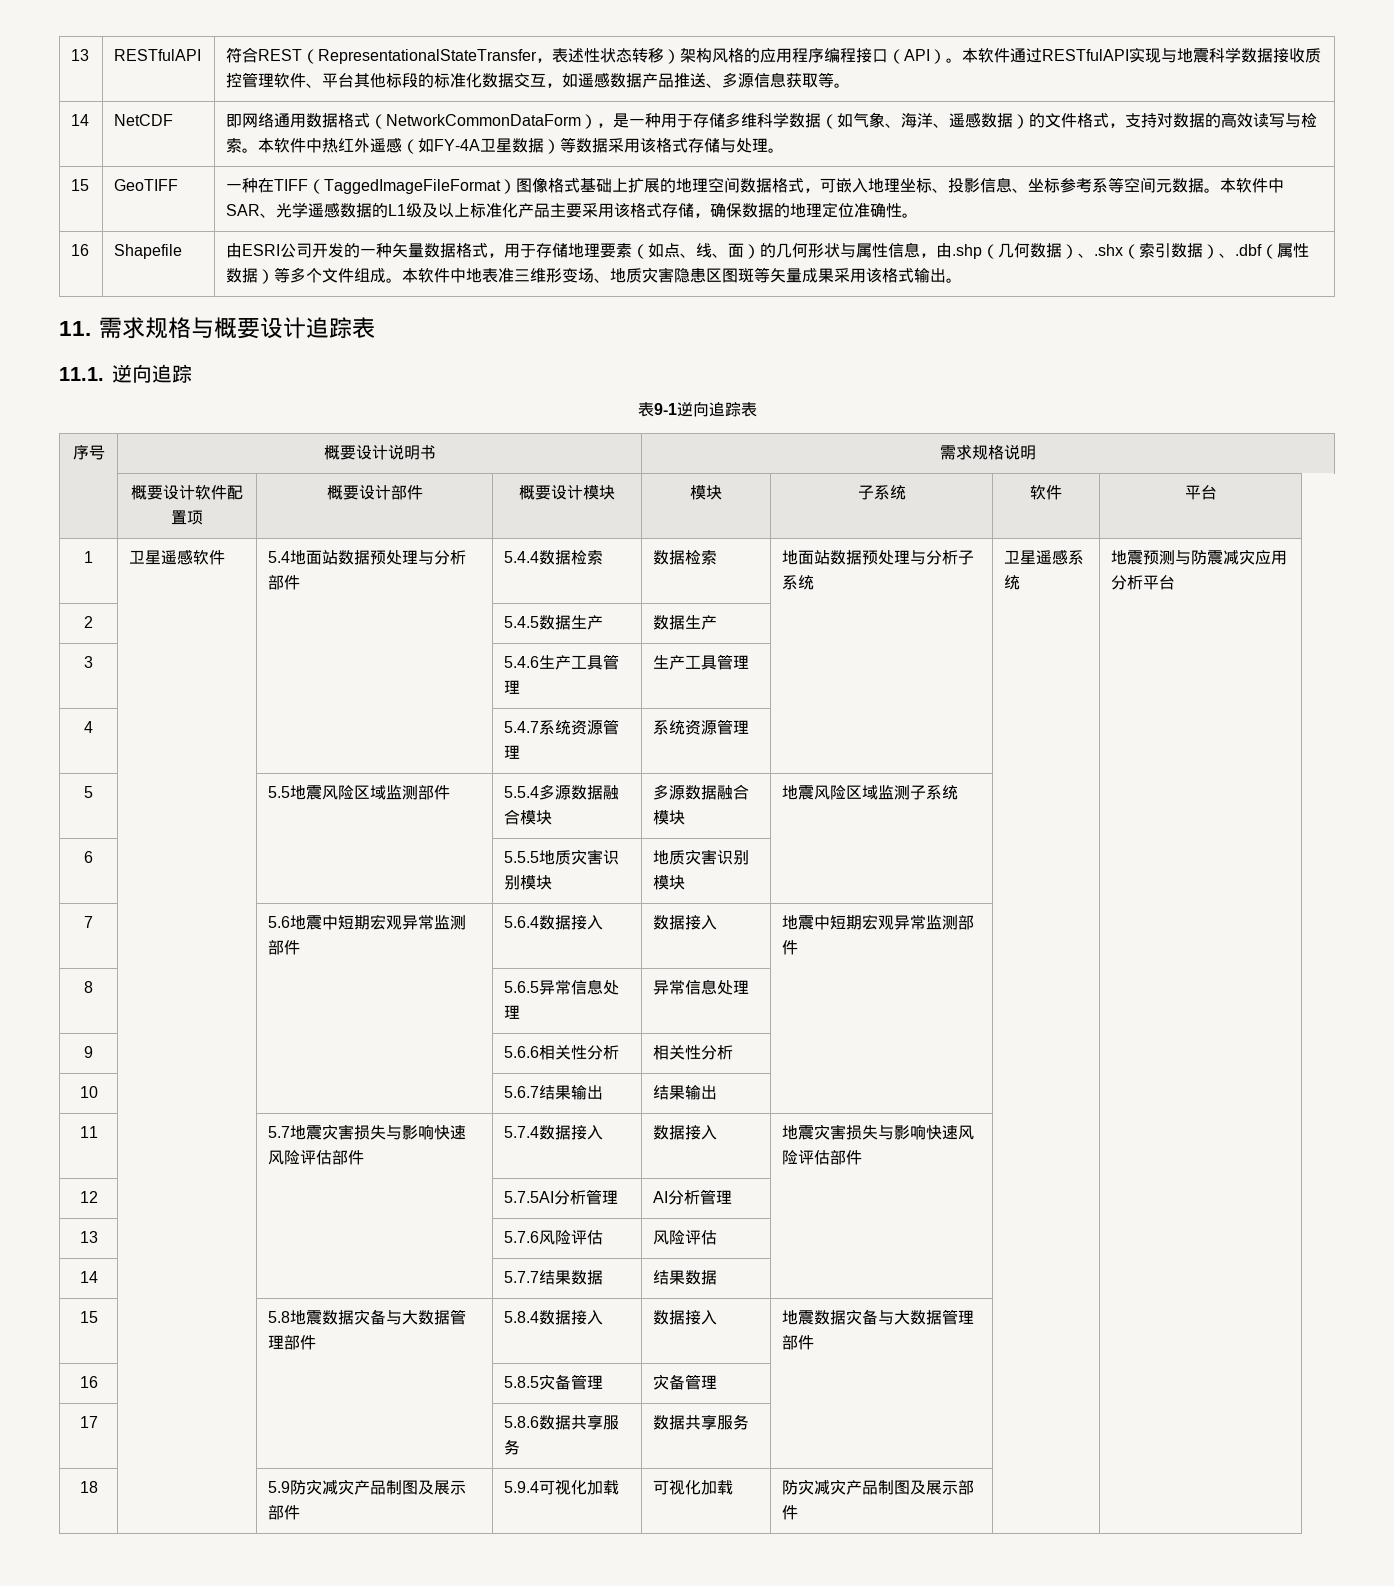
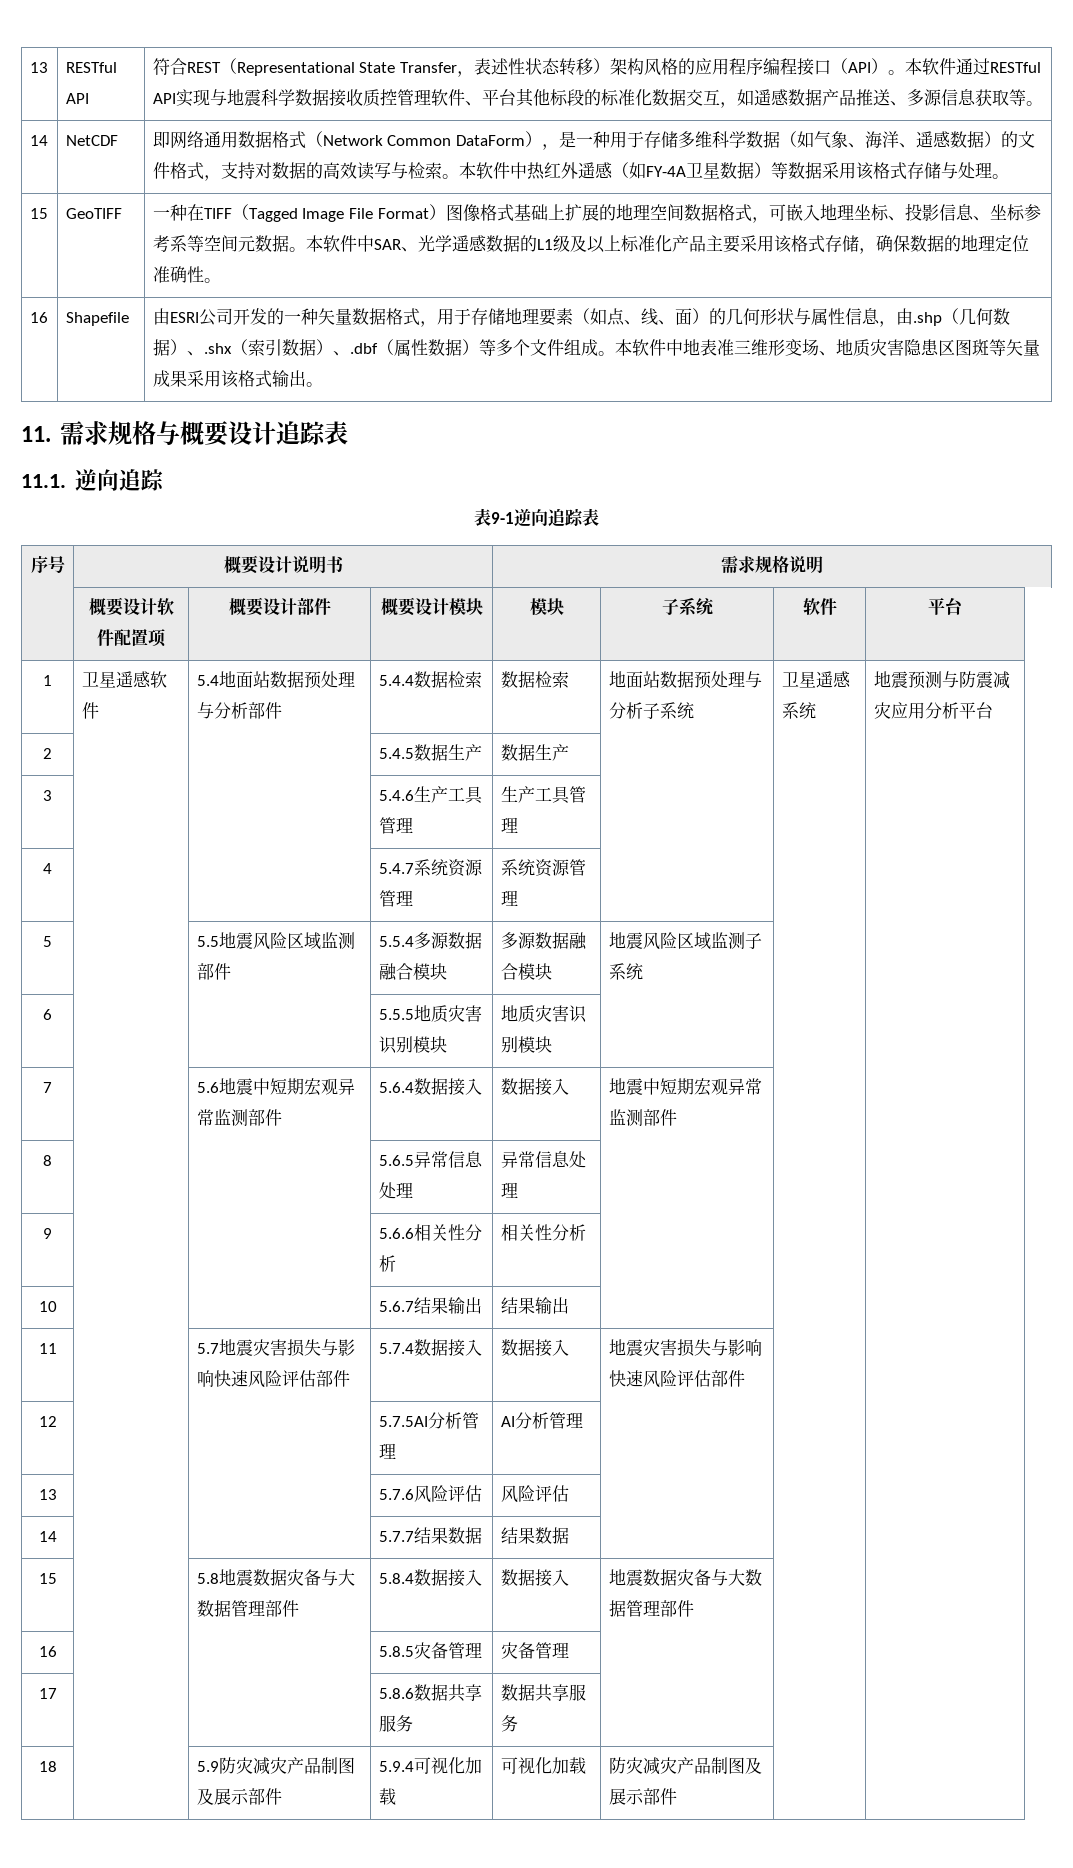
- 13 | RESTfulAPI
+ 13 | RESTful API
- 符合REST（RepresentationalStateTransfer，表述性状态转移）架构风格的应用程序编程接口（API）。
+ 符合REST（Representational State Transfer，表述性状态转移）架构风格的应用程序编程接口（API）。
- 本软件通过RESTfulAPI实现与地震科学数据接收质控管理软件、平台其他标段的标准化数据交互，如遥感数据产品推送、多源信息获取等。
+ 本软件通过RESTful API实现与地震科学数据接收质控管理软件、平台其他标段的标准化数据交互，如遥感数据产品推送、多源信息获取等。
- 即网络通用数据格式（NetworkCommonDataForm），是一种用于存储多维科学数据（如气象、海洋、遥感数据）的文件格式，支持对数据的高效读写与检索。
+ 即网络通用数据格式（Network Common DataForm），是一种用于存储多维科学数据（如气象、海洋、遥感数据）的文件格式，支持对数据的高效读写与检索。
- 一种在TIFF（TaggedImageFileFormat）图像格式基础上扩展的地理空间数据格式，可嵌入地理坐标、投影信息、坐标参考系等空间元数据。
+ 一种在TIFF（Tagged Image File Format）图像格式基础上扩展的地理空间数据格式，可嵌入地理坐标、投影信息、坐标参考系等空间元数据。

